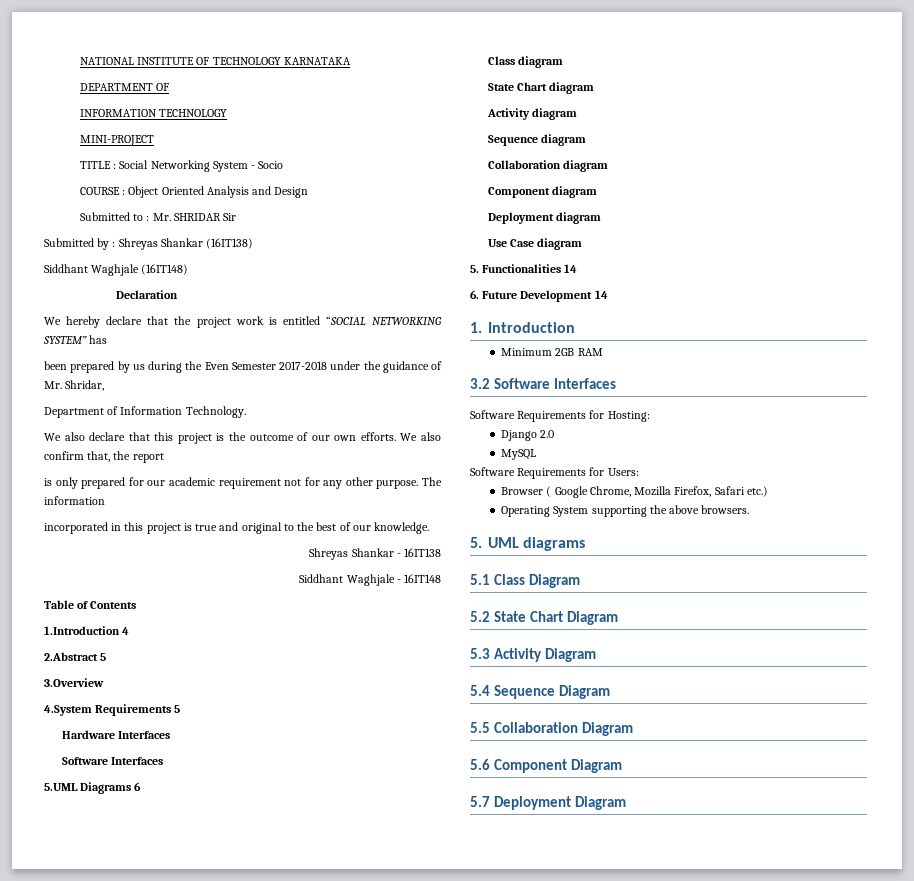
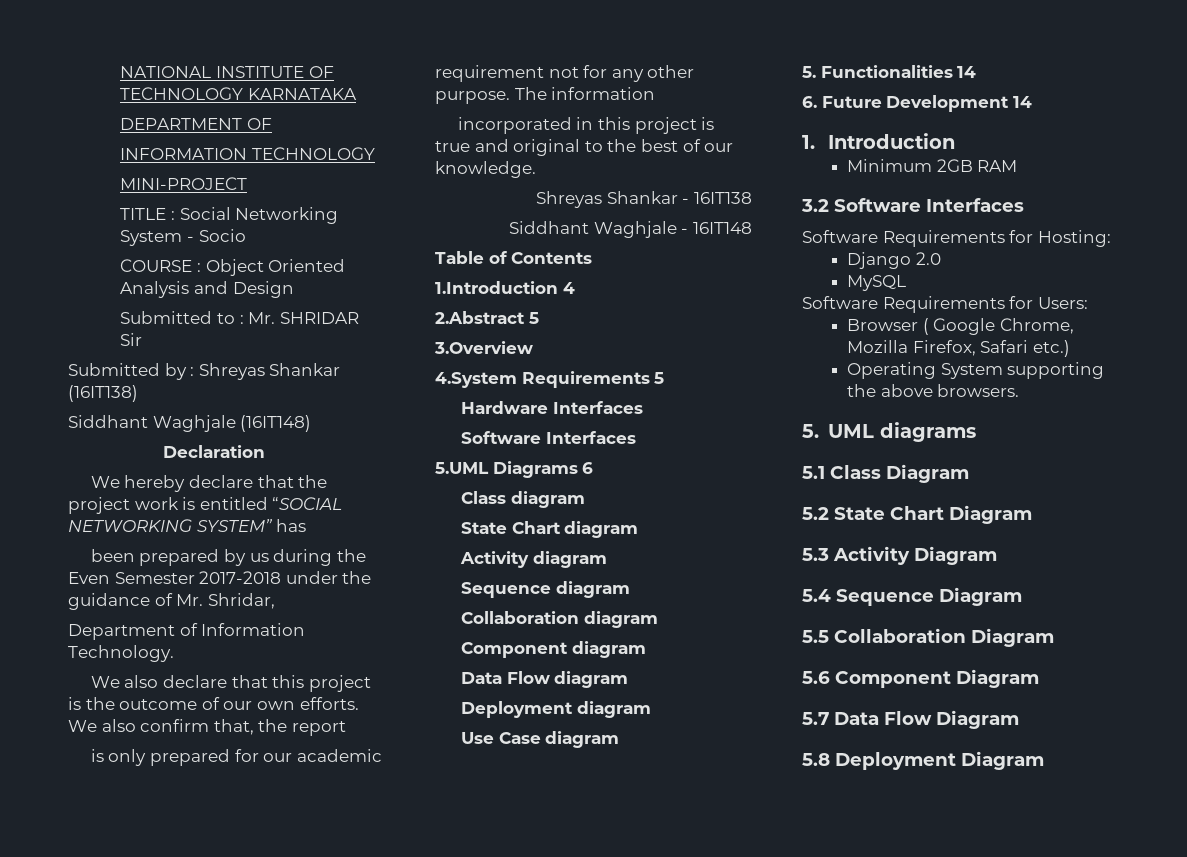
+ Data Flow diagram
- 5.7 Deployment Diagram
+ 5.7 Data Flow Diagram
+ 5.8 Deployment Diagram

